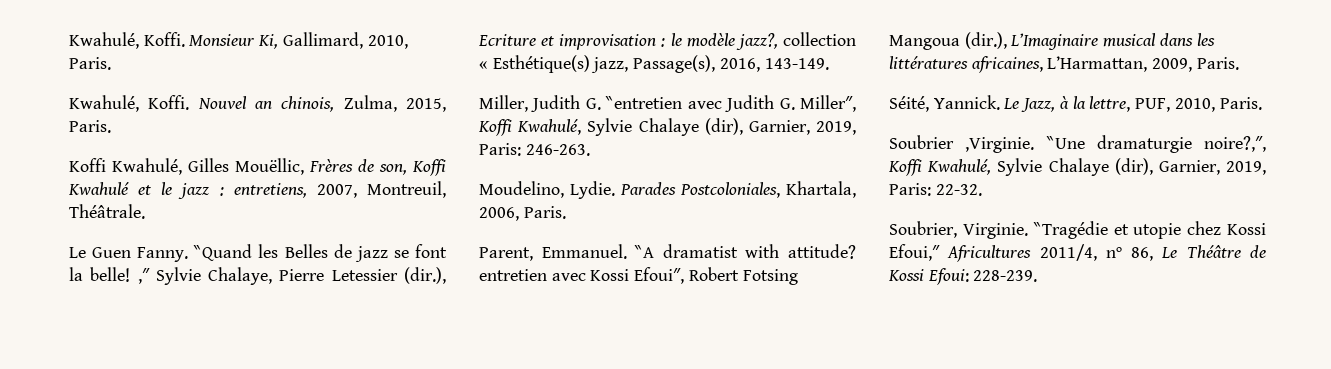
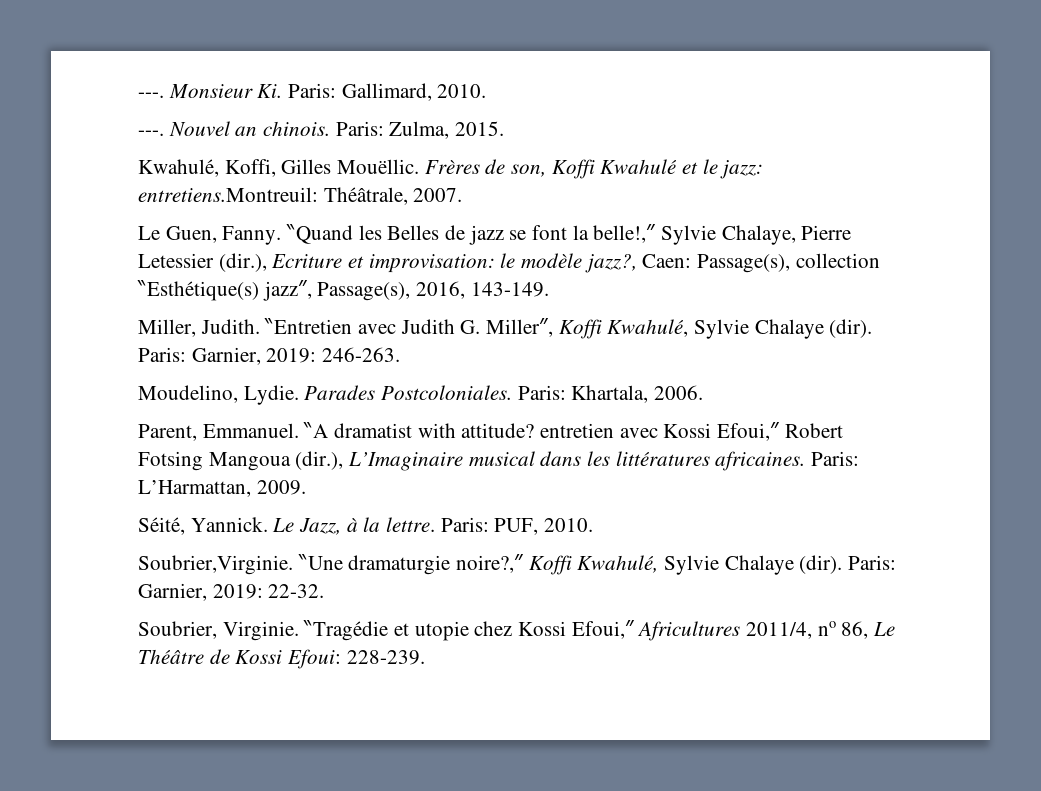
- Kwahulé, Koffi. Monsieur Ki, Gallimard, 2010, Paris.
- Kwahulé, Koffi. Nouvel an chinois, Zulma, 2015, Paris.
- Koffi Kwahulé, Gilles Mouëllic, Frères de son, Koffi Kwahulé et le jazz : entretiens, 2007, Montreuil, Théâtrale.
- Le Guen Fanny.
+ ---. Monsieur Ki. Paris: Gallimard, 2010.
+ ---. Nouvel an chinois. Paris: Zulma, 2015.
+ Kwahulé, Koffi, Gilles Mouëllic. Frères de son, Koffi Kwahulé et le jazz: entretiens.Montreuil: Théâtrale, 2007.
+ Le Guen, Fanny.
- ‶Quand les Belles de jazz se font la belle! ,″ Sylvie Chalaye, Pierre Letessier (dir.), Ecriture et improvisation : le modèle jazz?, collection « Esthétique(s) jazz, Passage(s), 2016, 143-149.
+ ‶Quand les Belles de jazz se font la belle!,″ Sylvie Chalaye, Pierre Letessier (dir.), Ecriture et improvisation: le modèle jazz?, Caen: Passage(s), collection ‶Esthétique(s) jazz″, Passage(s), 2016, 143-149.
- Miller, Judith G. ‶entretien avec Judith G. Miller″, Koffi Kwahulé, Sylvie Chalaye (dir), Garnier, 2019, Paris: 246-263.
+ Miller, Judith. ‶Entretien avec Judith G. Miller″, Koffi Kwahulé, Sylvie Chalaye (dir). Paris: Garnier, 2019: 246-263.
- Parades Postcoloniales, Khartala, 2006, Paris.
+ Parades Postcoloniales. Paris: Khartala, 2006.
- ‶A dramatist with attitude? entretien avec Kossi Efoui″, Robert Fotsing Mangoua (dir.), L’Imaginaire musical dans les littératures africaines, L’Harmattan, 2009, Paris.
+ ‶A dramatist with attitude? entretien avec Kossi Efoui,″ Robert Fotsing Mangoua (dir.), L’Imaginaire musical dans les littératures africaines. Paris: L’Harmattan, 2009.
- Le Jazz, à la lettre, PUF, 2010, Paris.
- Soubrier ,Virginie.
+ Le Jazz, à la lettre. Paris: PUF, 2010.
+ Soubrier,Virginie.
- ‶Une dramaturgie noire?,″, Koffi Kwahulé, Sylvie Chalaye (dir), Garnier, 2019, Paris: 22-32.
+ ‶Une dramaturgie noire?,″ Koffi Kwahulé, Sylvie Chalaye (dir). Paris: Garnier, 2019: 22-32.

